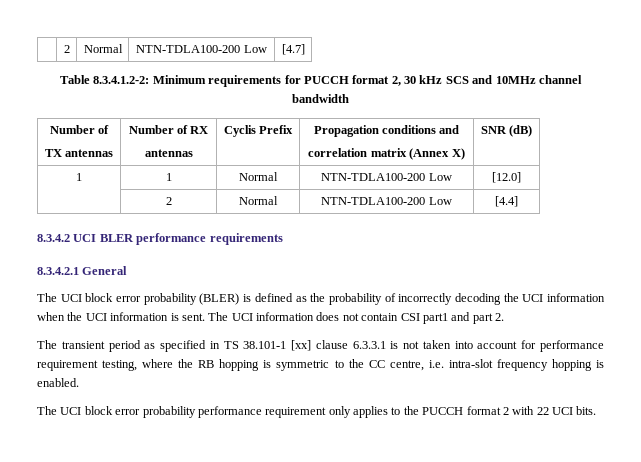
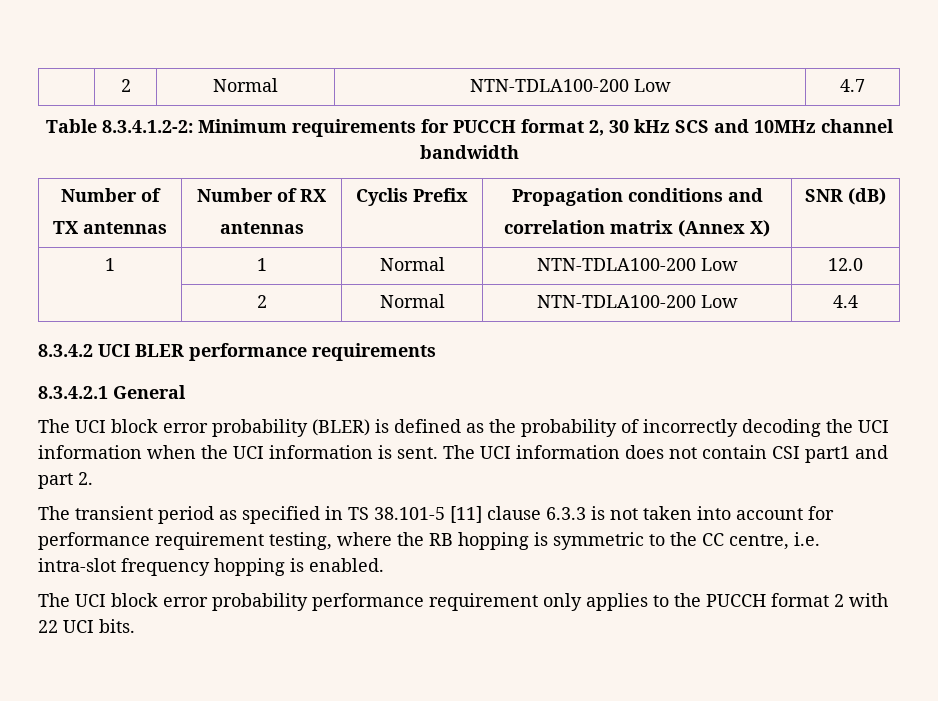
- | 2 | Normal | NTN-TDLA100-200 Low | [4.7]
+ | 2 | Normal | NTN-TDLA100-200 Low | 4.7
- 1 | 1 | Normal | NTN-TDLA100-200 Low | [12.0]
- | 2 | Normal | NTN-TDLA100-200 Low | [4.4]
+ 1 | 1 | Normal | NTN-TDLA100-200 Low | 12.0
+ | 2 | Normal | NTN-TDLA100-200 Low | 4.4
- The transient period as specified in TS 38.101-1 [xx] clause 6.3.3.1 is not taken into account for performance requirement testing, where the RB hopping is symmetric to the CC centre, i.e. intra-slot frequency hopping is enabled.
+ The transient period as specified in TS 38.101-5 [11] clause 6.3.3 is not taken into account for performance requirement testing, where the RB hopping is symmetric to the CC centre, i.e. intra-slot frequency hopping is enabled.

